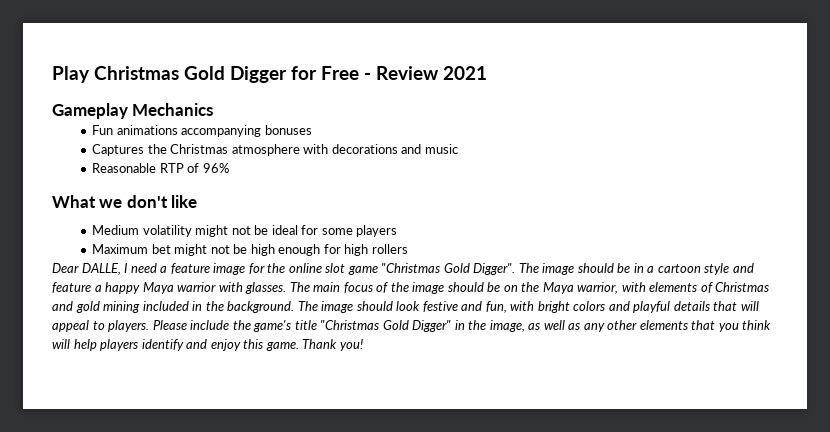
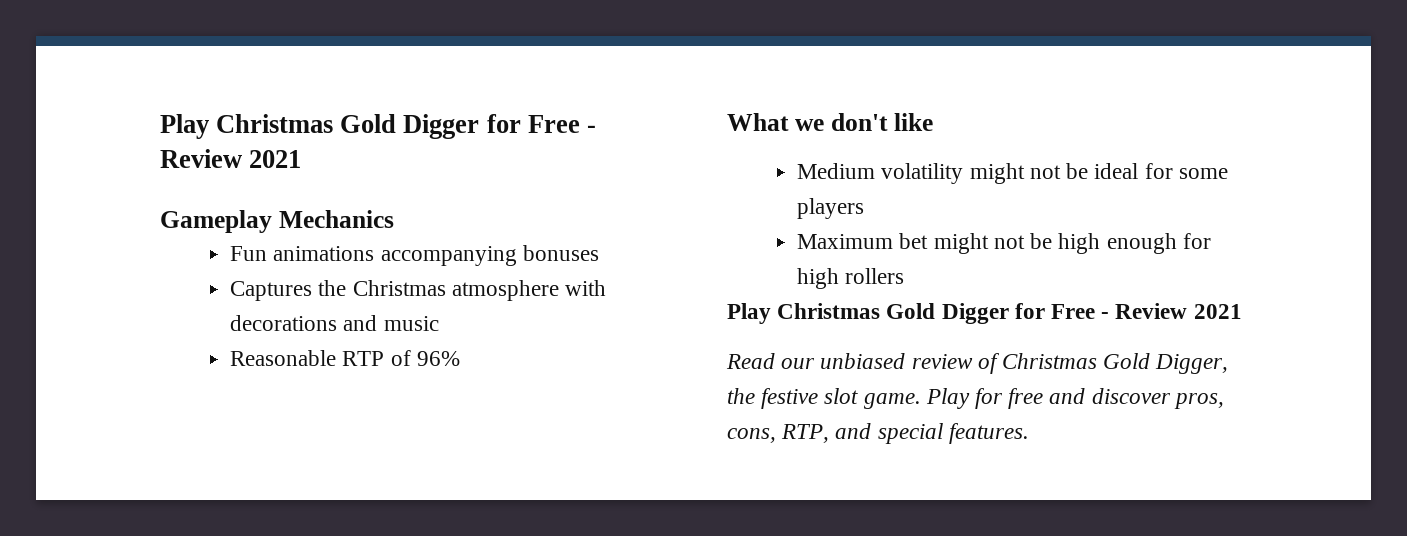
  Maximum bet might not be high enough for high rollers
- Dear DALLE, I need a feature image for the online slot game "Christmas Gold Digger". The image should be in a cartoon style and feature a happy Maya warrior with glasses. The main focus of the image should be on the Maya warrior, with elements of Christmas and gold mining included in the background. The image should look festive and fun, with bright colors and playful details that will appeal to players. Please include the game's title "Christmas Gold Digger" in the image, as well as any other elements that you think will help players identify and enjoy this game. Thank you!
+ Play Christmas Gold Digger for Free - Review 2021
+ Read our unbiased review of Christmas Gold Digger, the festive slot game. Play for free and discover pros, cons, RTP, and special features.

